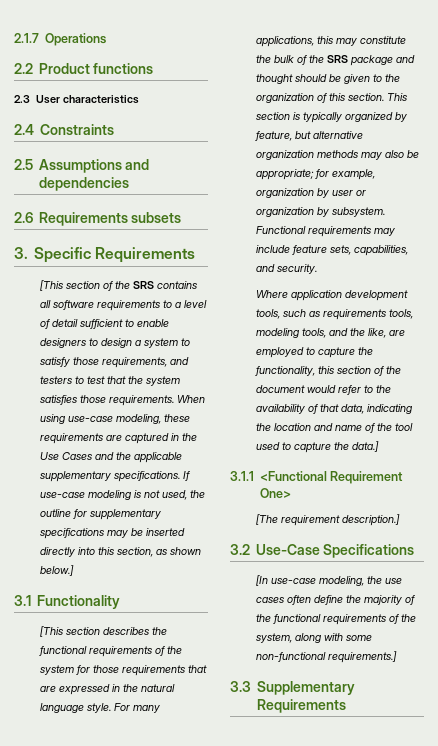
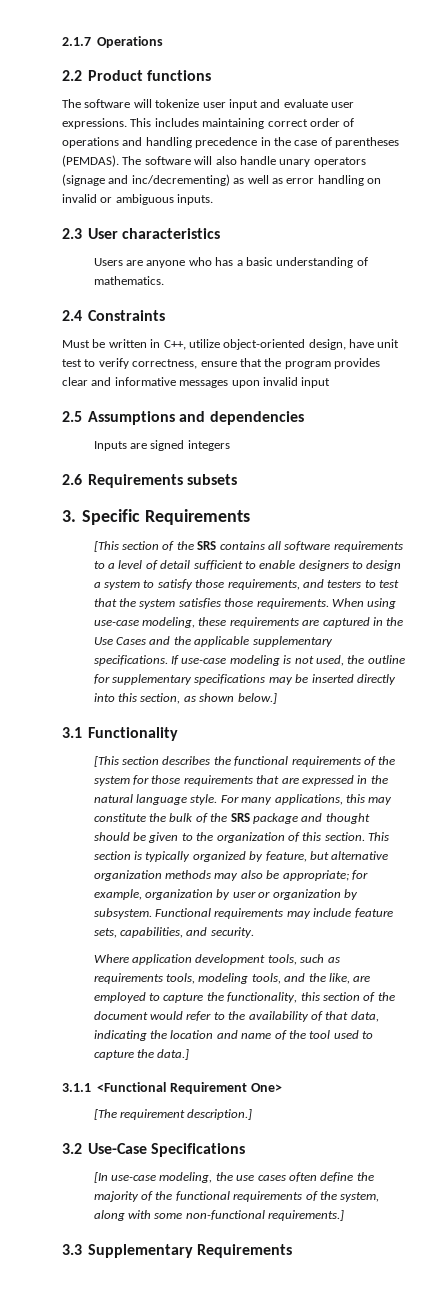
+ The software will tokenize user input and evaluate user expressions. This includes maintaining correct order of operations and handling precedence in the case of parentheses (PEMDAS). The software will also handle unary operators (signage and inc/decrementing) as well as error handling on invalid or ambiguous inputs.
  2.3 User characteristics
+ Users are anyone who has a basic understanding of mathematics.
  2.4 Constraints
+ Must be written in C++, utilize object-oriented design, have unit test to verify correctness, ensure that the program provides clear and informative messages upon invalid input
+ Inputs are signed integers

